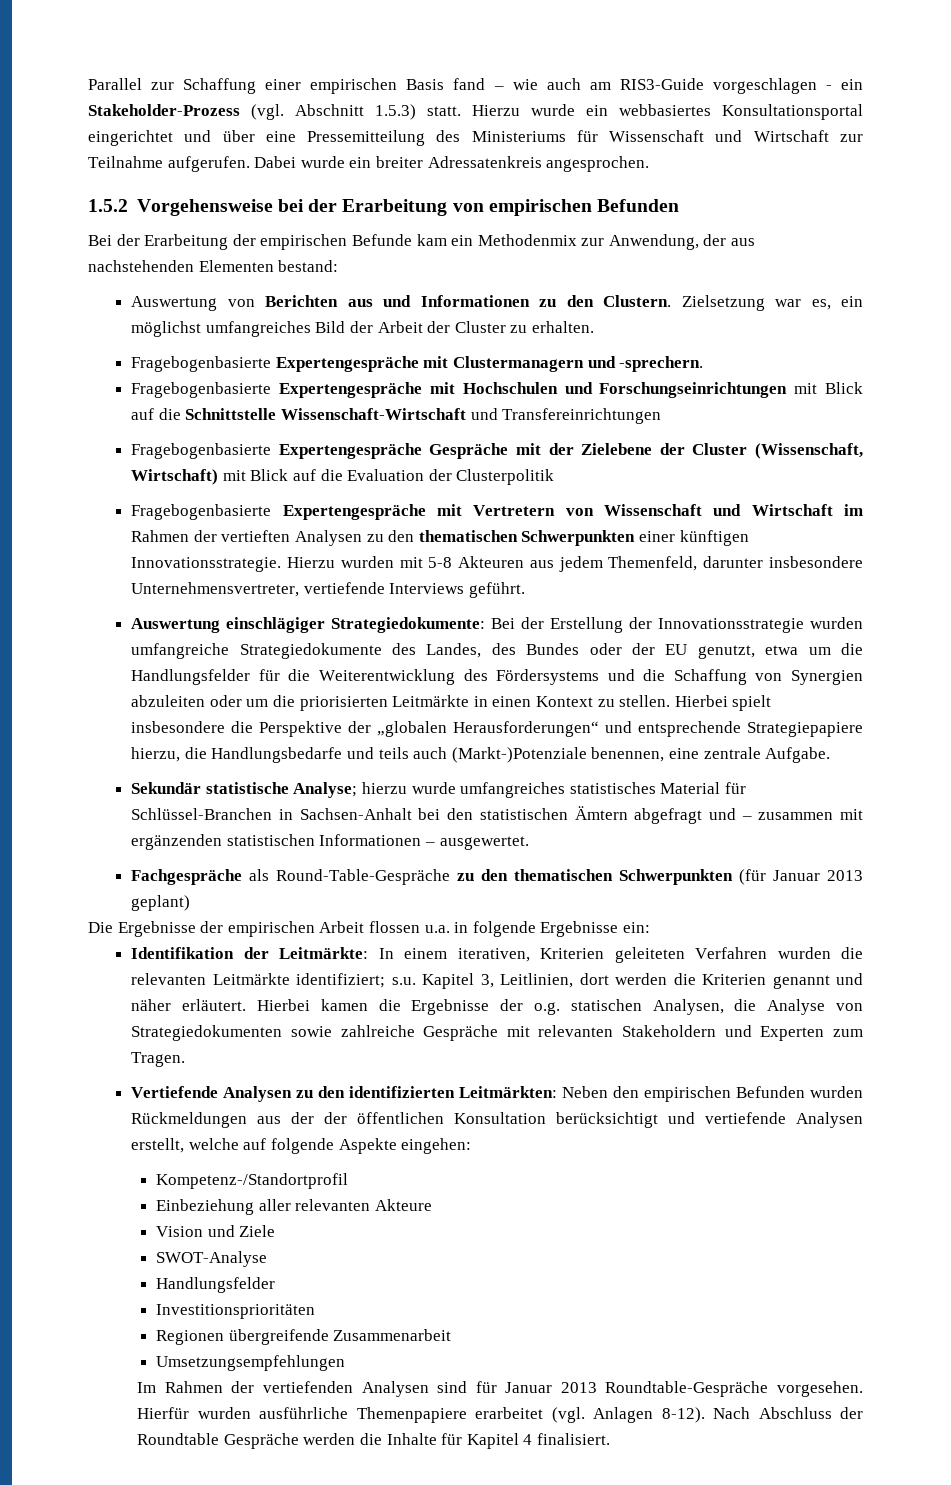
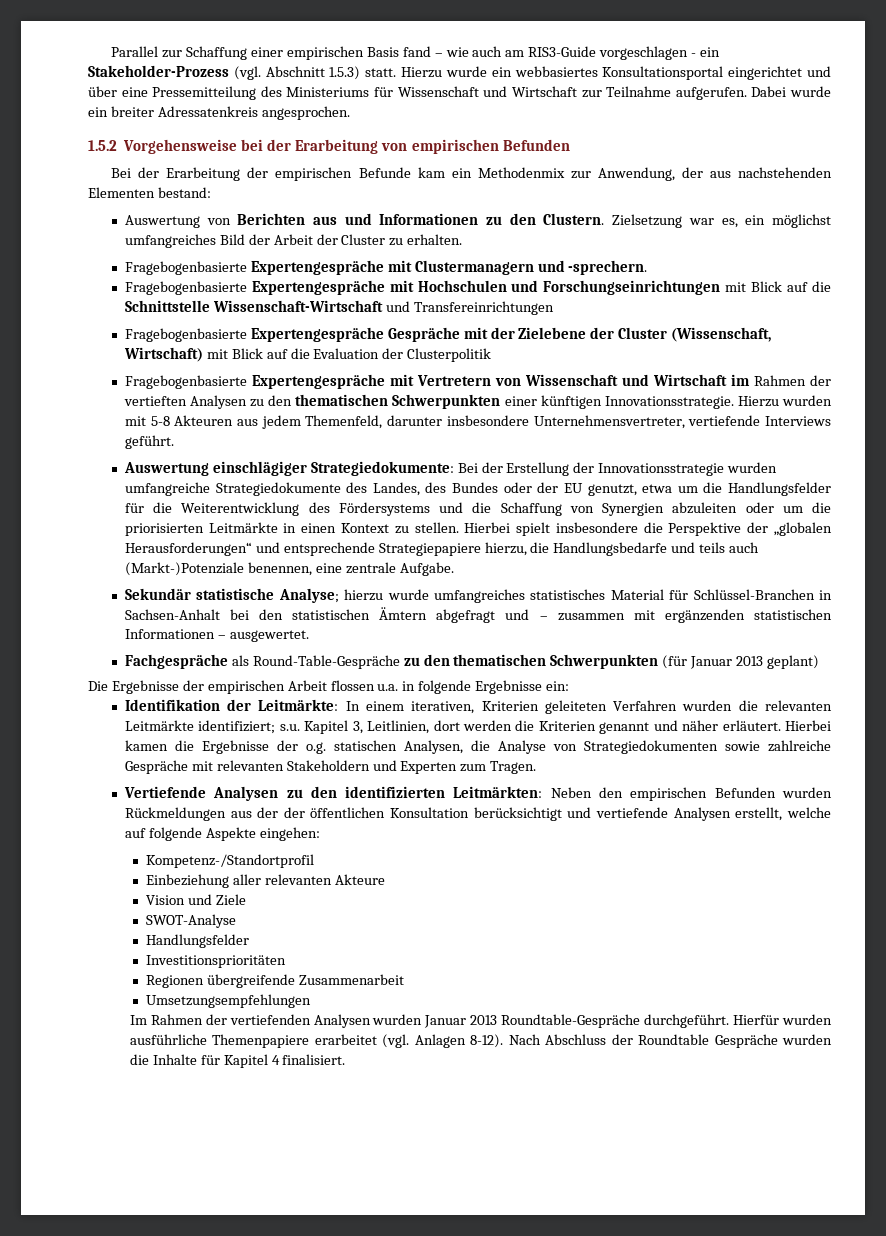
- Im Rahmen der vertiefenden Analysen sind für Januar 2013 Roundtable-Gespräche vorgesehen.
+ Im Rahmen der vertiefenden Analysen wurden Januar 2013 Roundtable-Gespräche durchgeführt.
- Nach Abschluss der Roundtable Gespräche werden die Inhalte für Kapitel 4 finalisiert.
+ Nach Abschluss der Roundtable Gespräche wurden die Inhalte für Kapitel 4 finalisiert.

